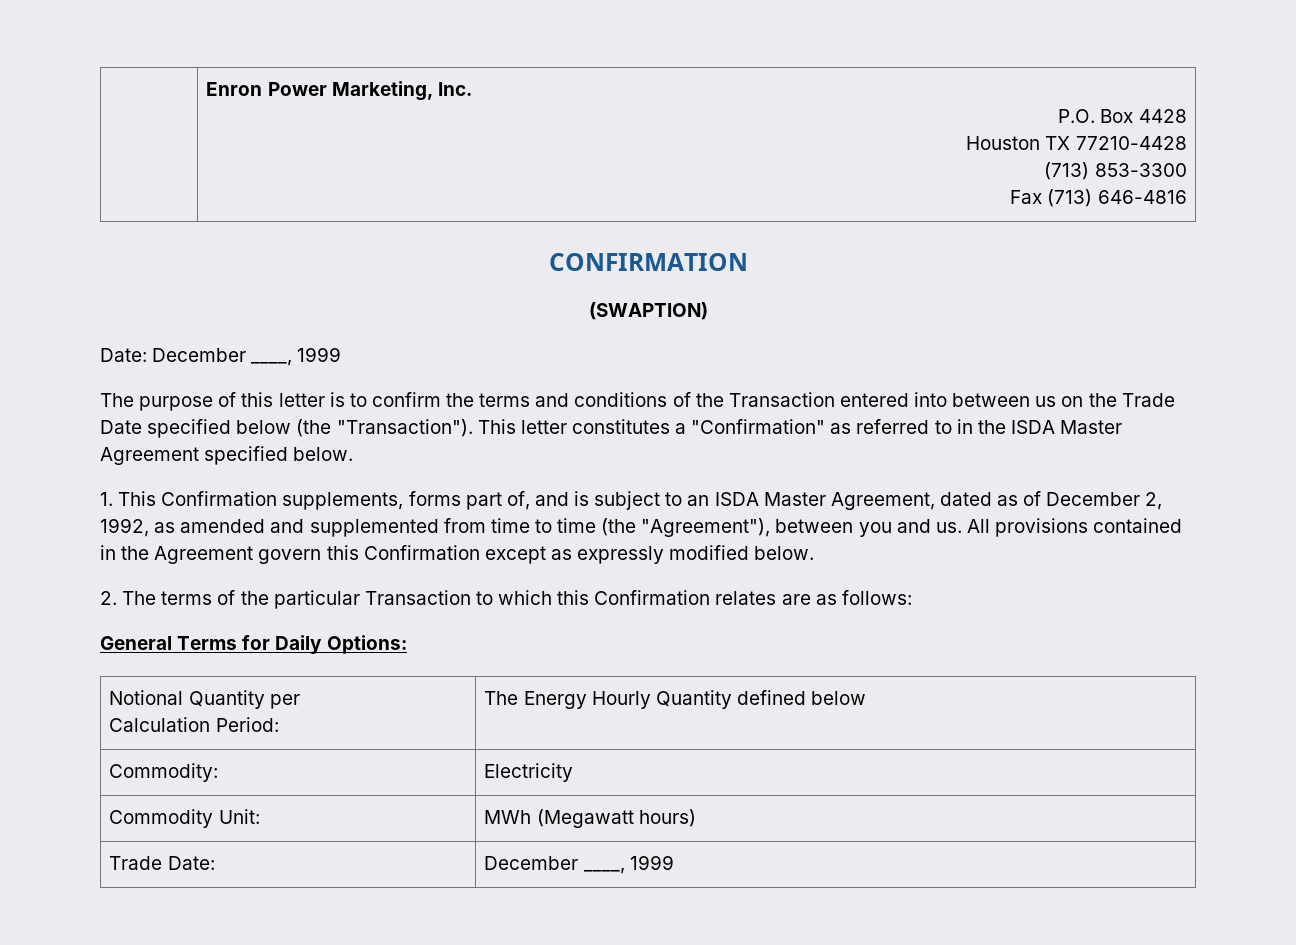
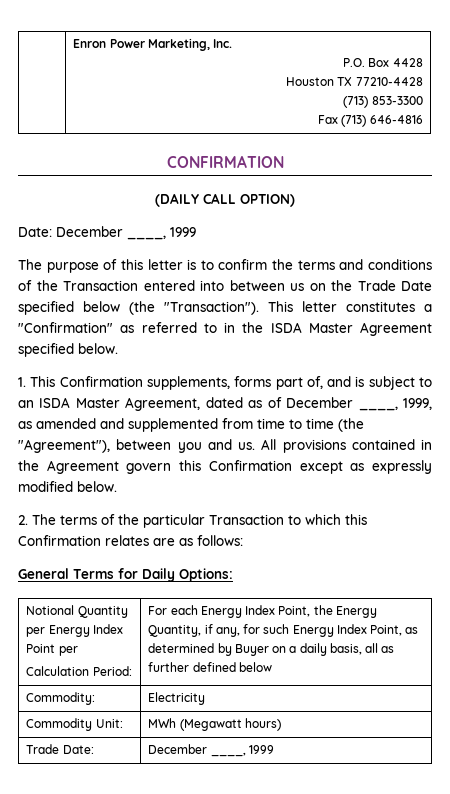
- (SWAPTION)
+ (DAILY CALL OPTION)
- 1. This Confirmation supplements, forms part of, and is subject to an ISDA Master Agreement, dated as of December 2, 1992, as amended and supplemented from time to time (the "Agreement"), between you and us.
+ 1. This Confirmation supplements, forms part of, and is subject to an ISDA Master Agreement, dated as of December ____, 1999, as amended and supplemented from time to time (the "Agreement"), between you and us.
- Notional Quantity per
- Calculation Period: | The Energy Hourly Quantity defined below
+ Notional Quantity per Energy Index Point per
+ Calculation Period: | For each Energy Index Point, the Energy Quantity, if any, for such Energy Index Point, as determined by Buyer on a daily basis, all as further defined below

